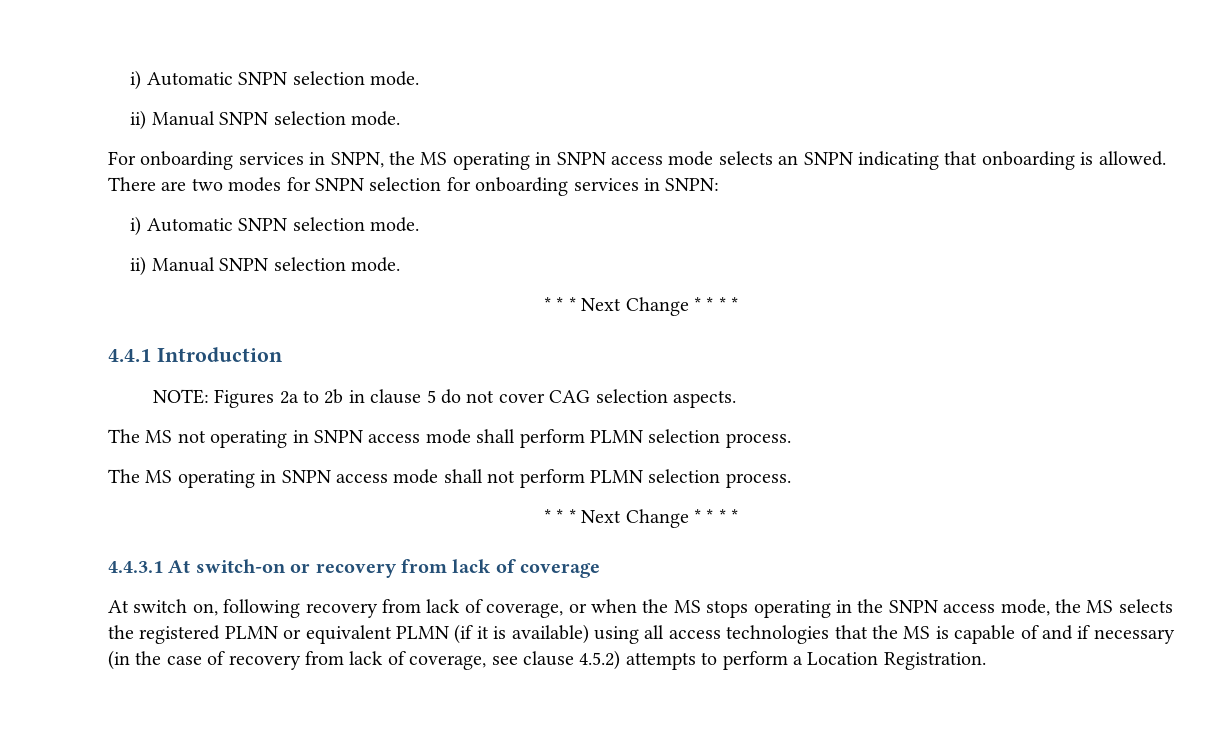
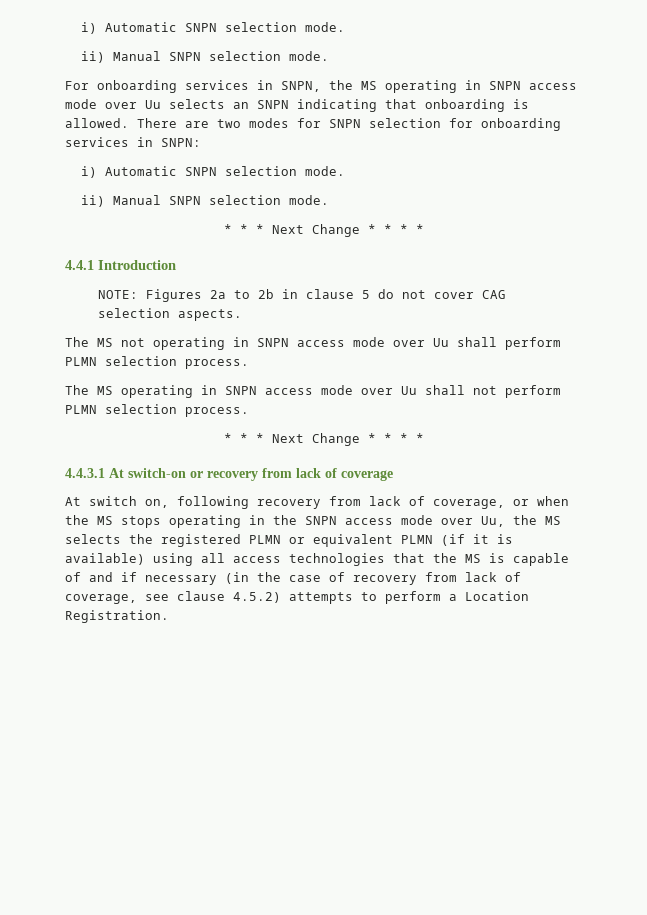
- For onboarding services in SNPN, the MS operating in SNPN access mode selects an SNPN indicating that onboarding is allowed.
+ For onboarding services in SNPN, the MS operating in SNPN access mode over Uu selects an SNPN indicating that onboarding is allowed.
- The MS not operating in SNPN access mode shall perform PLMN selection process.
+ The MS not operating in SNPN access mode over Uu shall perform PLMN selection process.
- The MS operating in SNPN access mode shall not perform PLMN selection process.
+ The MS operating in SNPN access mode over Uu shall not perform PLMN selection process.
- At switch on, following recovery from lack of coverage, or when the MS stops operating in the SNPN access mode, the MS selects the registered PLMN or equivalent PLMN (if it is available) using all access technologies that the MS is capable of and if necessary (in the case of recovery from lack of coverage, see clause 4.5.2) attempts to perform a Location Registration.
+ At switch on, following recovery from lack of coverage, or when the MS stops operating in the SNPN access mode over Uu, the MS selects the registered PLMN or equivalent PLMN (if it is available) using all access technologies that the MS is capable of and if necessary (in the case of recovery from lack of coverage, see clause 4.5.2) attempts to perform a Location Registration.

